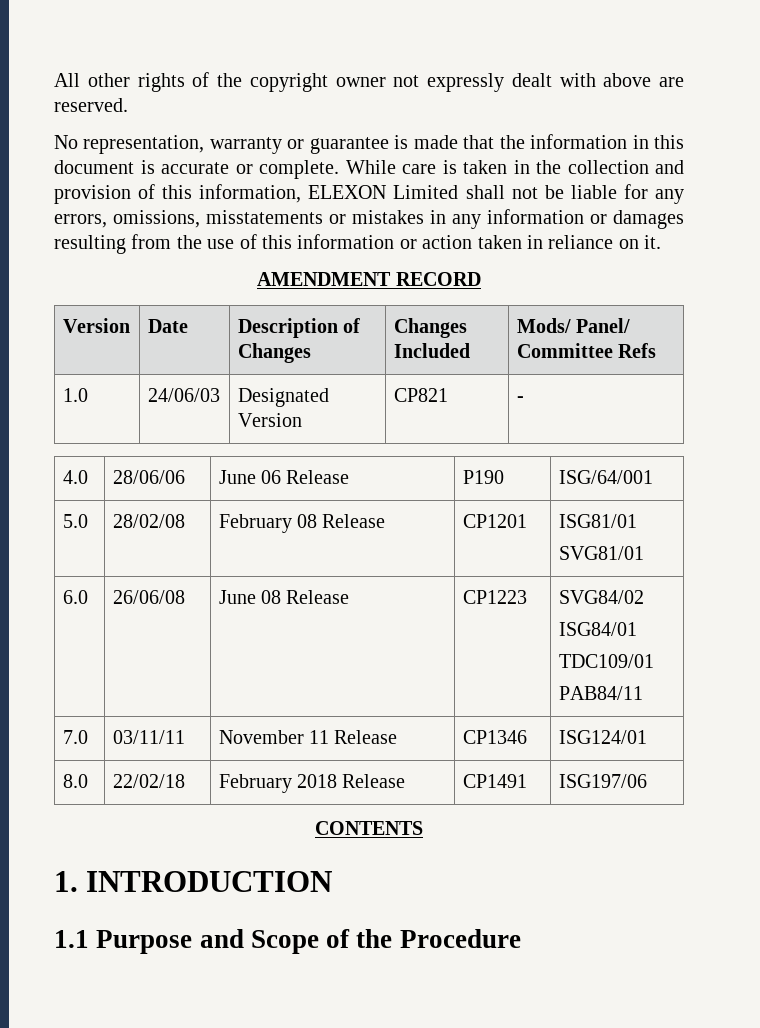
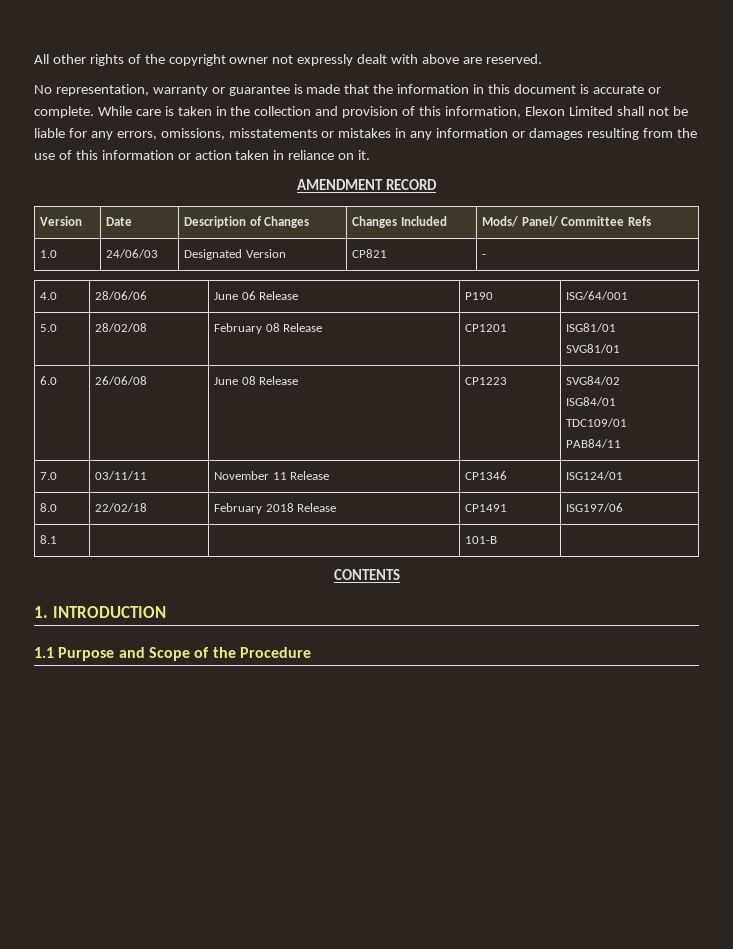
- While care is taken in the collection and provision of this information, ELEXON Limited shall not be liable for any errors, omissions, misstatements or mistakes in any information or damages resulting from the use of this information or action taken in reliance on it.
+ While care is taken in the collection and provision of this information, Elexon Limited shall not be liable for any errors, omissions, misstatements or mistakes in any information or damages resulting from the use of this information or action taken in reliance on it.
+ 8.1 | | | 101-B |

